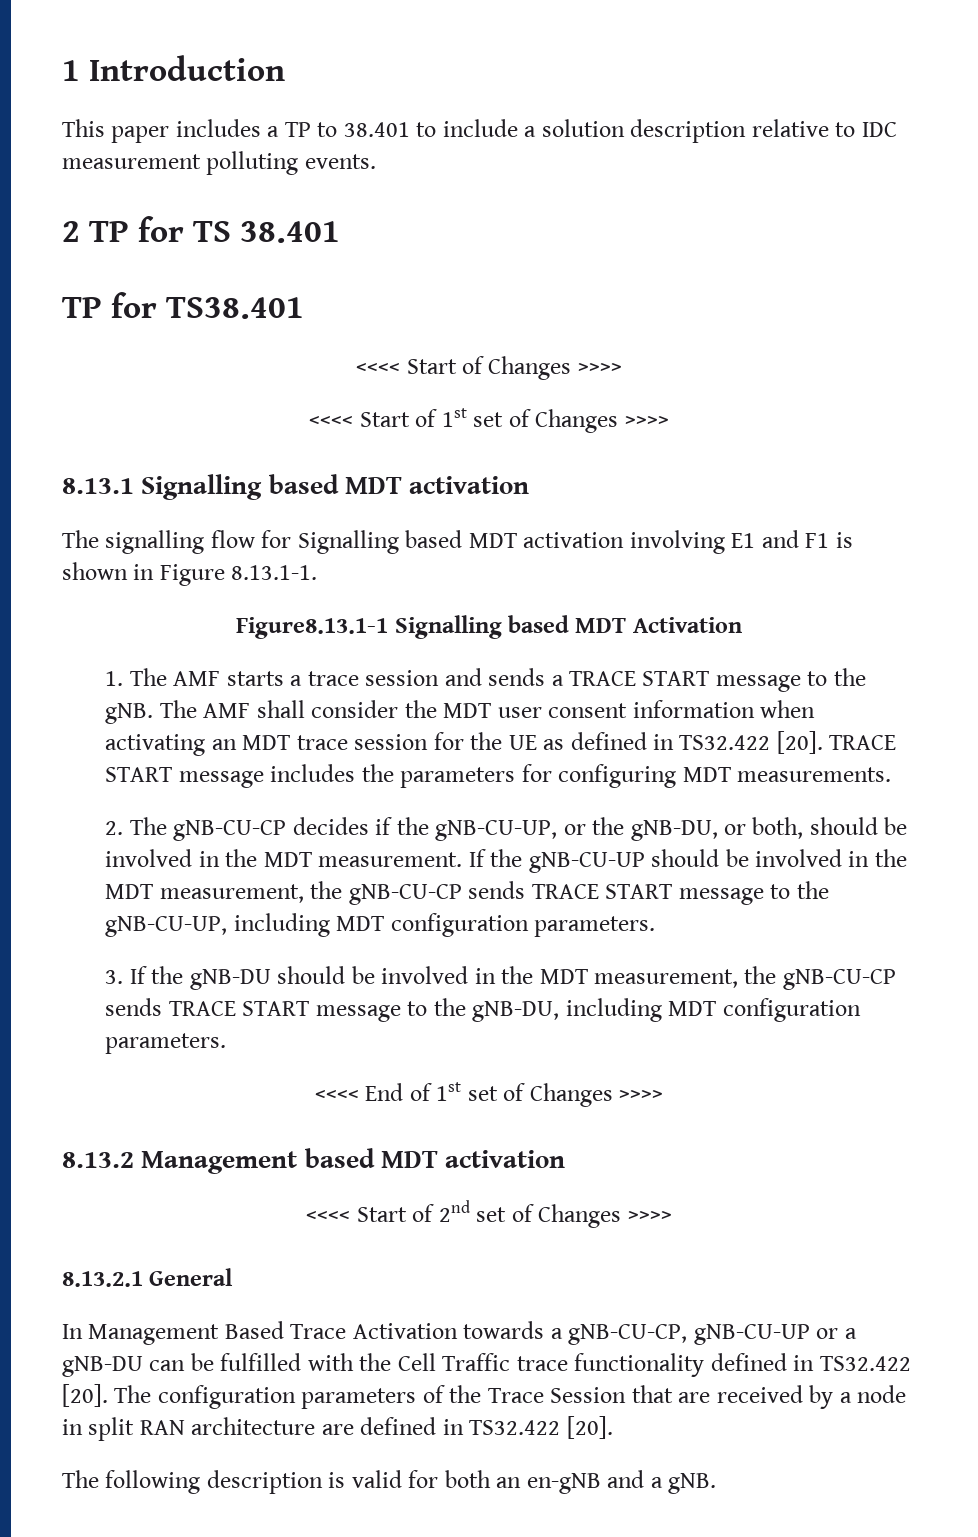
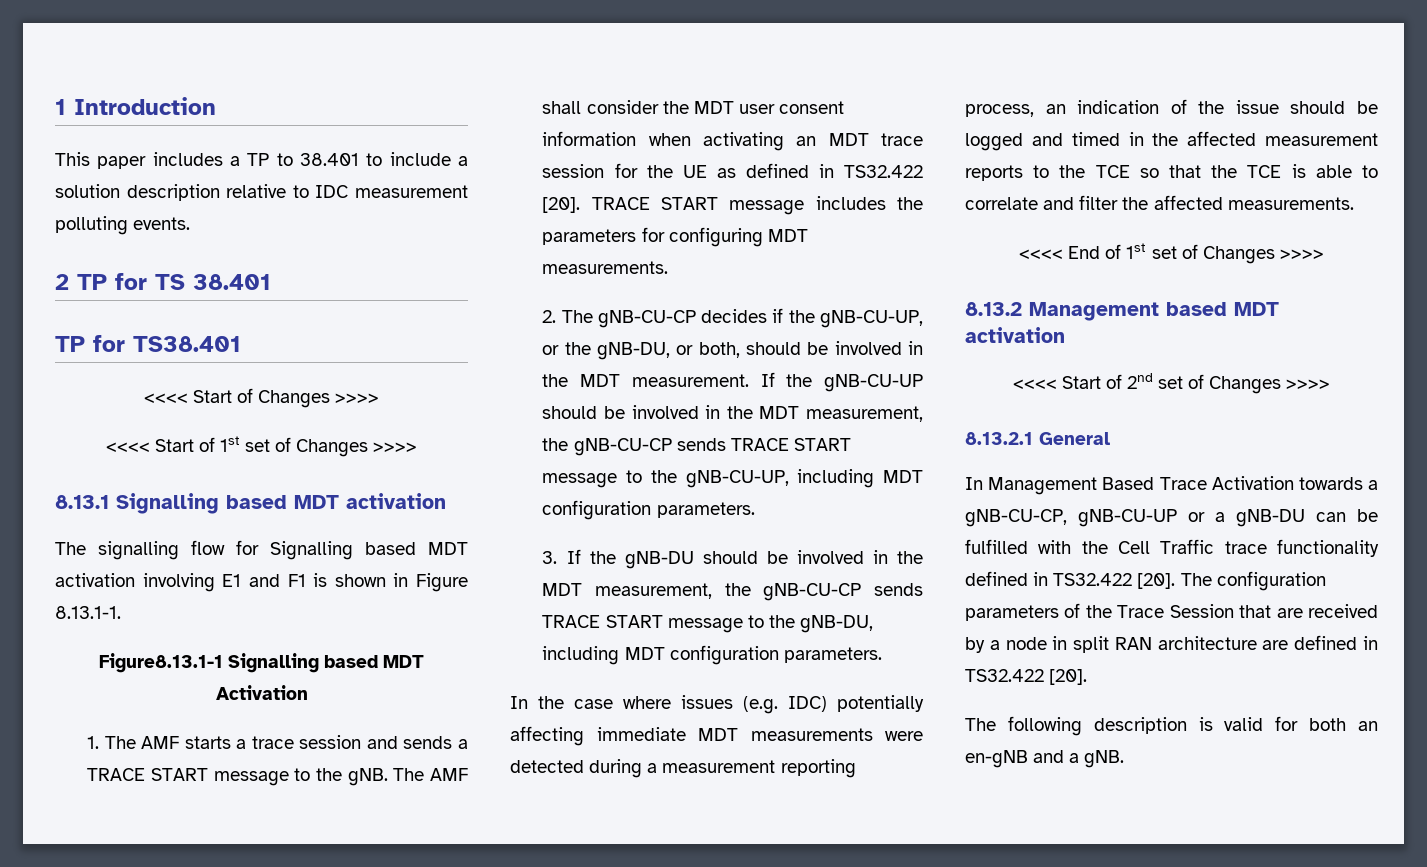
+ In the case where issues (e.g. IDC) potentially affecting immediate MDT measurements were detected during a measurement reporting process, an indication of the issue should be logged and timed in the affected measurement reports to the TCE so that the TCE is able to correlate and filter the affected measurements.

